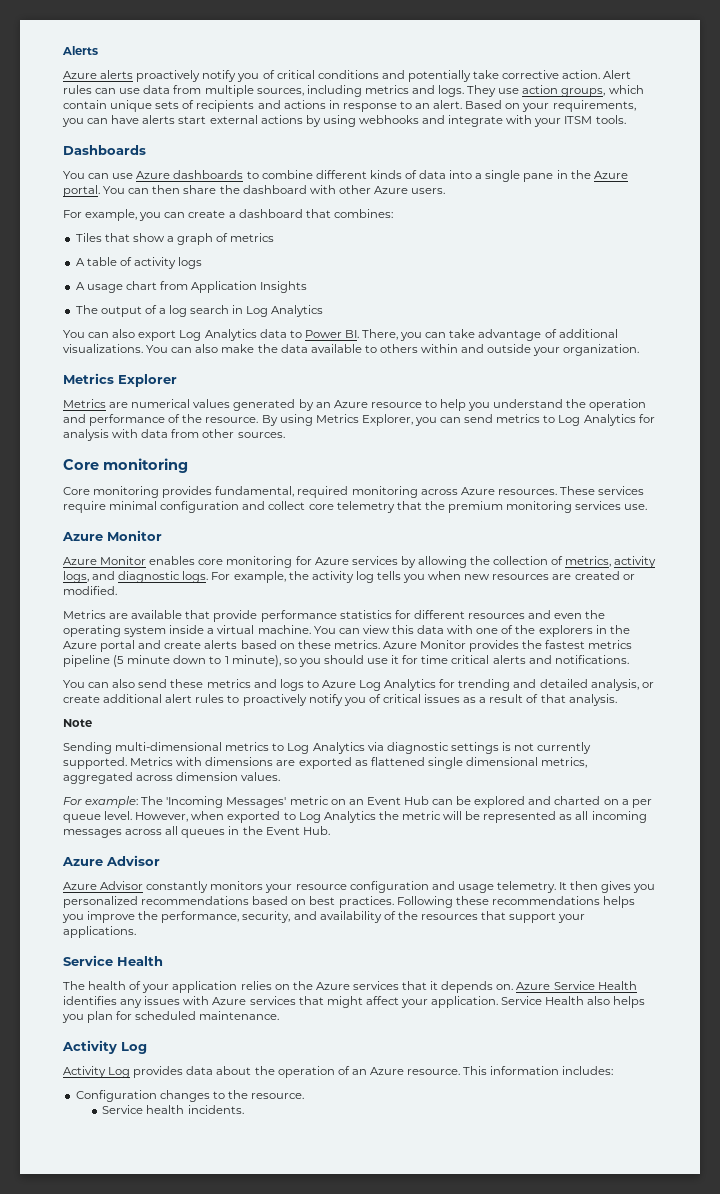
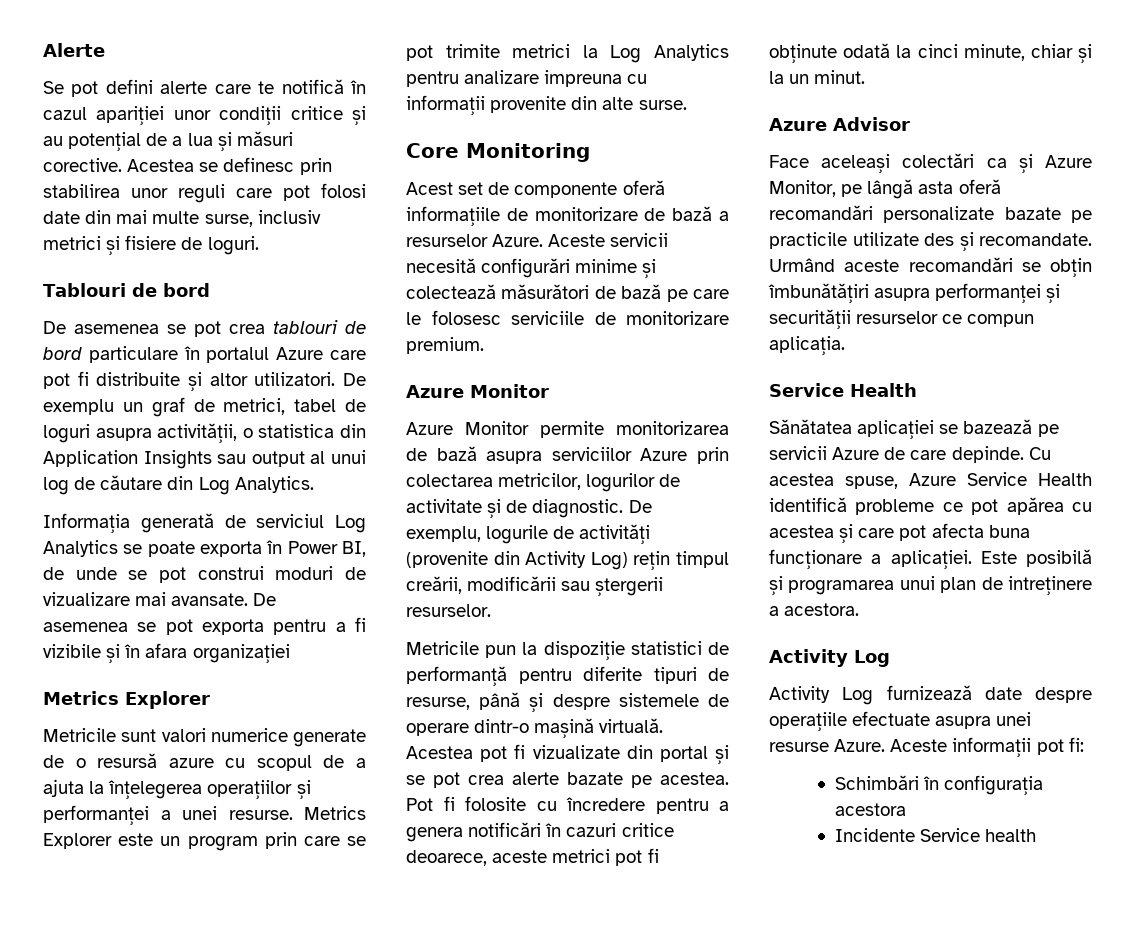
- Alerts
- Azure alerts proactively notify you of critical conditions and potentially take corrective action. Alert rules can use data from multiple sources, including metrics and logs. They use action groups, which contain unique sets of recipients and actions in response to an alert. Based on your requirements, you can have alerts start external actions by using webhooks and integrate with your ITSM tools.
- Dashboards
- You can use Azure dashboards to combine different kinds of data into a single pane in the Azure portal. You can then share the dashboard with other Azure users.
- For example, you can create a dashboard that combines:
- Tiles that show a graph of metrics
- A table of activity logs
- A usage chart from Application Insights
- The output of a log search in Log Analytics
- You can also export Log Analytics data to Power BI. There, you can take advantage of additional visualizations. You can also make the data available to others within and outside your organization.
+ Alerte
+ Se pot defini alerte care te notifică în cazul apariției unor condiții critice și au potențial de a lua și măsuri corective. Acestea se definesc prin stabilirea unor reguli care pot folosi date din mai multe surse, inclusiv metrici și fisiere de loguri.
+ Tablouri de bord
+ De asemenea se pot crea tablouri de bord particulare în portalul Azure care pot fi distribuite și altor utilizatori. De exemplu un graf de metrici, tabel de loguri asupra activității, o statistica din Application Insights sau output al unui log de căutare din Log Analytics.
+ Informația generată de serviciul Log Analytics se poate exporta în Power BI, de unde se pot construi moduri de vizualizare mai avansate. De asemenea se pot exporta pentru a fi vizibile și în afara organizației
  Metrics Explorer
- Metrics are numerical values generated by an Azure resource to help you understand the operation and performance of the resource. By using Metrics Explorer, you can send metrics to Log Analytics for analysis with data from other sources.
- Core monitoring
- Core monitoring provides fundamental, required monitoring across Azure resources. These services require minimal configuration and collect core telemetry that the premium monitoring services use.
+ Metricile sunt valori numerice generate de o resursă azure cu scopul de a ajuta la înțelegerea operațiilor și performanței a unei resurse. Metrics Explorer este un program prin care se pot trimite metrici la Log Analytics pentru analizare impreuna cu informații provenite din alte surse.
+ Core Monitoring
+ Acest set de componente oferă informațiile de monitorizare de bază a resurselor Azure. Aceste servicii necesită configurări minime și colectează măsurători de bază pe care le folosesc serviciile de monitorizare premium.
  Azure Monitor
- Azure Monitor enables core monitoring for Azure services by allowing the collection of metrics, activity logs, and diagnostic logs. For example, the activity log tells you when new resources are created or modified.
- Metrics are available that provide performance statistics for different resources and even the operating system inside a virtual machine. You can view this data with one of the explorers in the Azure portal and create alerts based on these metrics. Azure Monitor provides the fastest metrics pipeline (5 minute down to 1 minute), so you should use it for time critical alerts and notifications.
- You can also send these metrics and logs to Azure Log Analytics for trending and detailed analysis, or create additional alert rules to proactively notify you of critical issues as a result of that analysis.
- Note
- Sending multi-dimensional metrics to Log Analytics via diagnostic settings is not currently supported. Metrics with dimensions are exported as flattened single dimensional metrics, aggregated across dimension values.
- For example: The 'Incoming Messages' metric on an Event Hub can be explored and charted on a per queue level. However, when exported to Log Analytics the metric will be represented as all incoming messages across all queues in the Event Hub.
+ Azure Monitor permite monitorizarea de bază asupra serviciilor Azure prin colectarea metricilor, logurilor de activitate și de diagnostic. De exemplu, logurile de activități (provenite din Activity Log) rețin timpul creării, modificării sau ștergerii resurselor.
+ Metricile pun la dispoziție statistici de performanță pentru diferite tipuri de resurse, până și despre sistemele de operare dintr-o mașină virtuală. Acestea pot fi vizualizate din portal și se pot crea alerte bazate pe acestea. Pot fi folosite cu încredere pentru a genera notificări în cazuri critice deoarece, aceste metrici pot fi obținute odată la cinci minute, chiar și la un minut.
  Azure Advisor
- Azure Advisor constantly monitors your resource configuration and usage telemetry. It then gives you personalized recommendations based on best practices. Following these recommendations helps you improve the performance, security, and availability of the resources that support your applications.
+ Face aceleași colectări ca și Azure Monitor, pe lângă asta oferă recomandări personalizate bazate pe practicile utilizate des și recomandate. Urmând aceste recomandări se obțin îmbunătățiri asupra performanței și securității resurselor ce compun aplicația.
  Service Health
- The health of your application relies on the Azure services that it depends on. Azure Service Health identifies any issues with Azure services that might affect your application. Service Health also helps you plan for scheduled maintenance.
+ Sănătatea aplicației se bazează pe servicii Azure de care depinde. Cu acestea spuse, Azure Service Health identifică probleme ce pot apărea cu acestea și care pot afecta buna funcționare a aplicației. Este posibilă și programarea unui plan de intreținere a acestora.
  Activity Log
- Activity Log provides data about the operation of an Azure resource. This information includes:
- Configuration changes to the resource.
- Service health incidents.
+ Activity Log furnizează date despre operațiile efectuate asupra unei resurse Azure. Aceste informații pot fi:
+ Schimbări în configurația acestora
+ Incidente Service health

